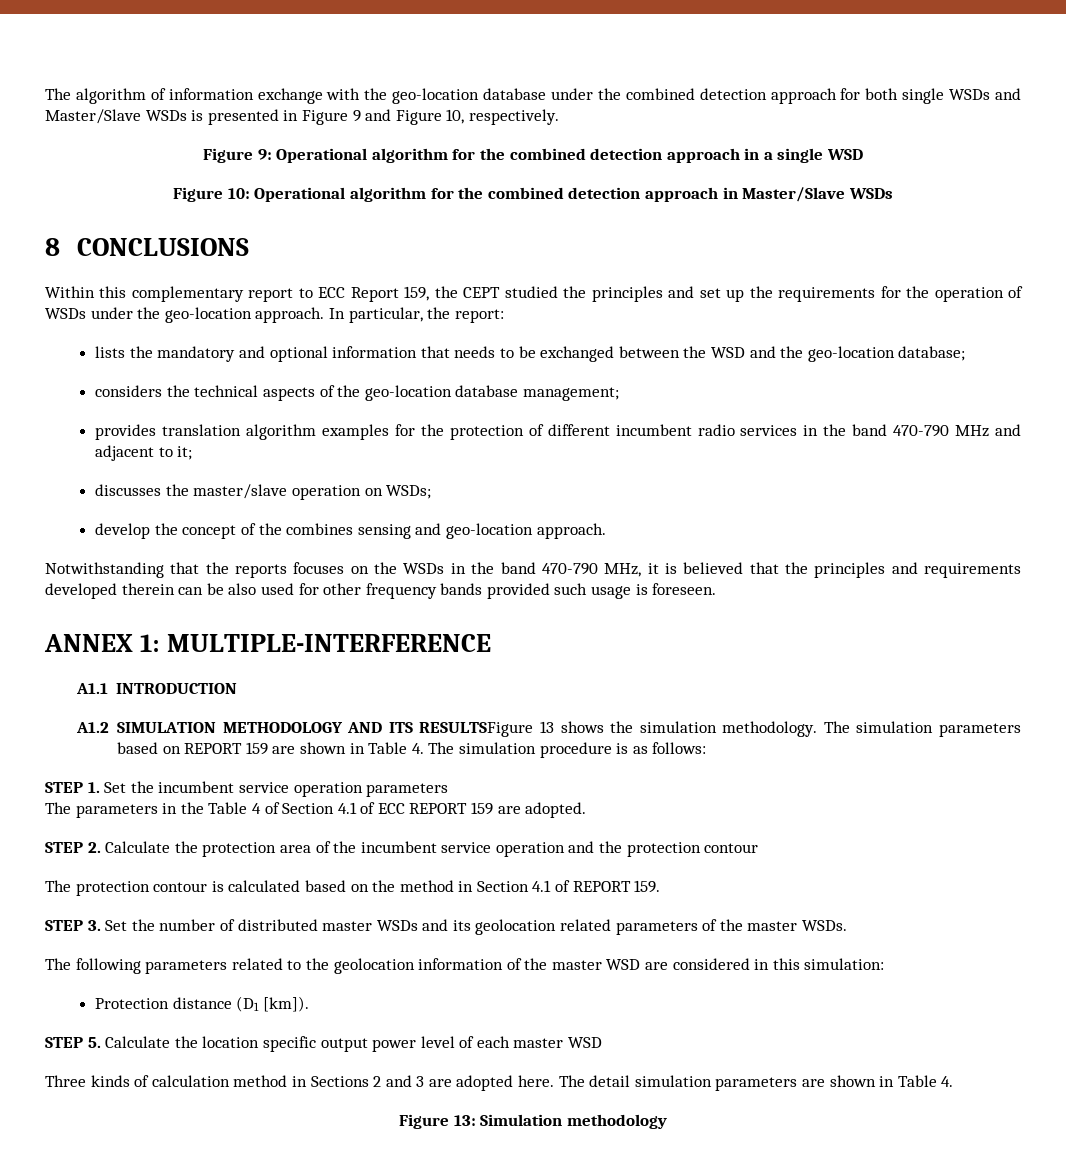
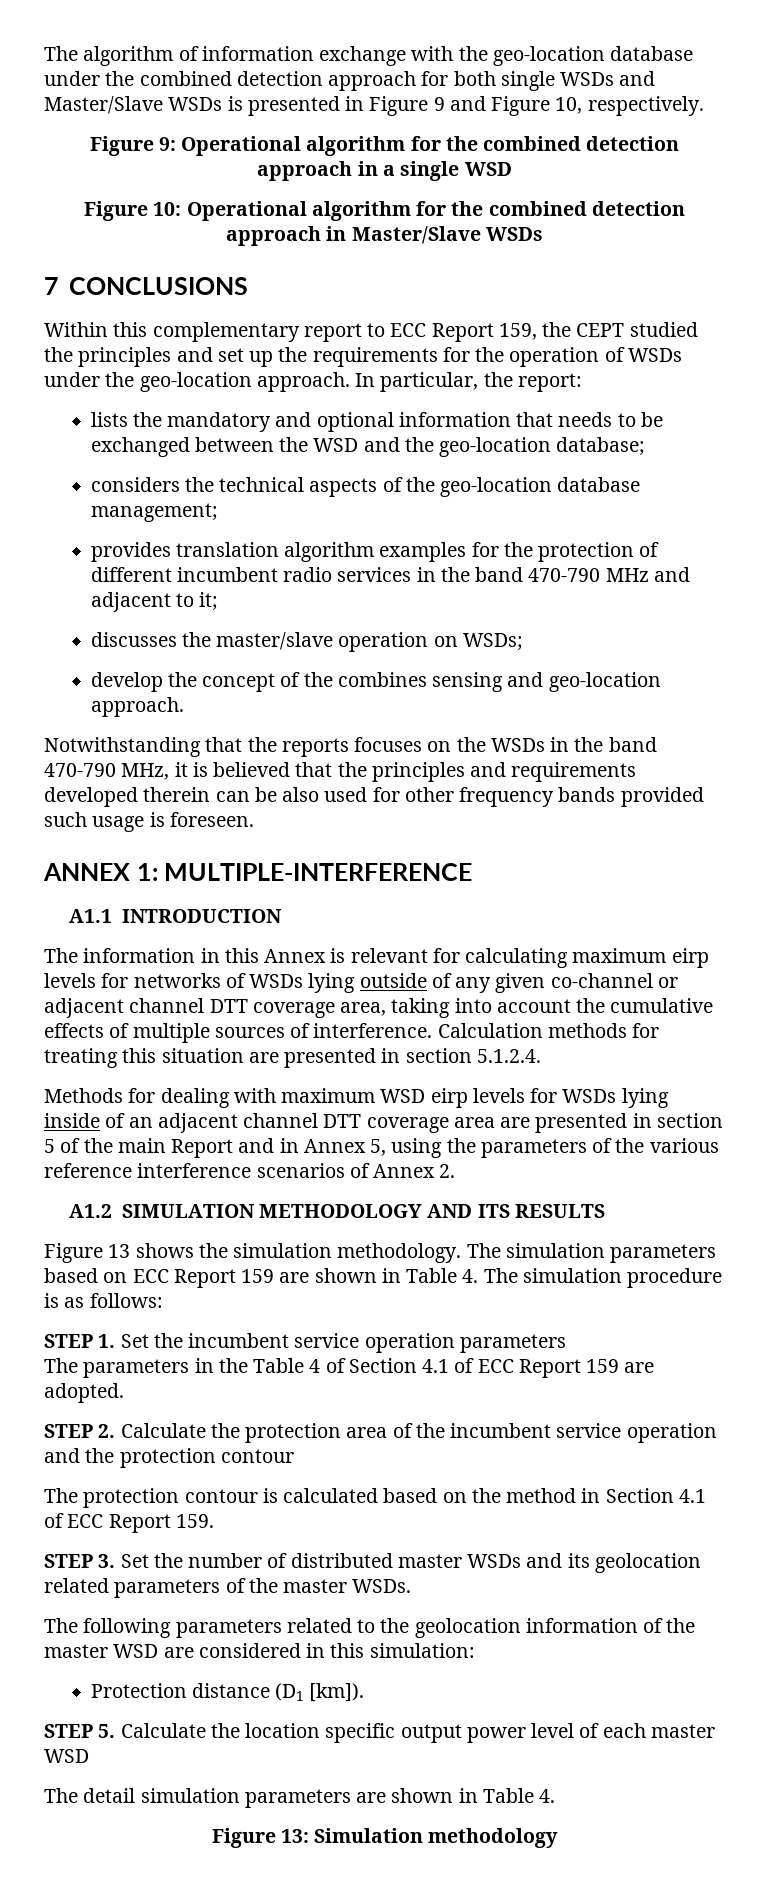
- 8 CONCLUSIONS
+ 7 CONCLUSIONS
+ The information in this Annex is relevant for calculating maximum eirp levels for networks of WSDs lying outside of any given co-channel or adjacent channel DTT coverage area, taking into account the cumulative effects of multiple sources of interference. Calculation methods for treating this situation are presented in section 5.1.2.4.
+ Methods for dealing with maximum WSD eirp levels for WSDs lying inside of an adjacent channel DTT coverage area are presented in section 5 of the main Report and in Annex 5, using the parameters of the various reference interference scenarios of Annex 2.
- A1.2 SIMULATION METHODOLOGY AND ITS RESULTSFigure 13 shows the simulation methodology.
+ A1.2 SIMULATION METHODOLOGY AND ITS RESULTS
+ Figure 13 shows the simulation methodology.
- The simulation parameters based on REPORT 159 are shown in Table 4. The simulation procedure is as follows:
+ The simulation parameters based on ECC Report 159 are shown in Table 4. The simulation procedure is as follows:
- The parameters in the Table 4 of Section 4.1 of ECC REPORT 159 are adopted.
+ The parameters in the Table 4 of Section 4.1 of ECC Report 159 are adopted.
- The protection contour is calculated based on the method in Section 4.1 of REPORT 159.
+ The protection contour is calculated based on the method in Section 4.1 of ECC Report 159.
- Three kinds of calculation method in Sections 2 and 3 are adopted here.

